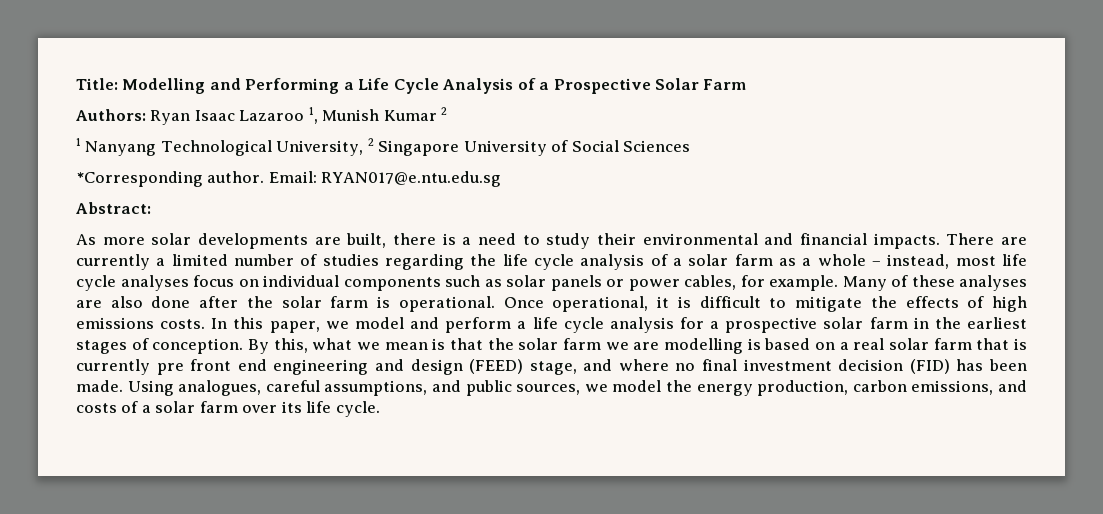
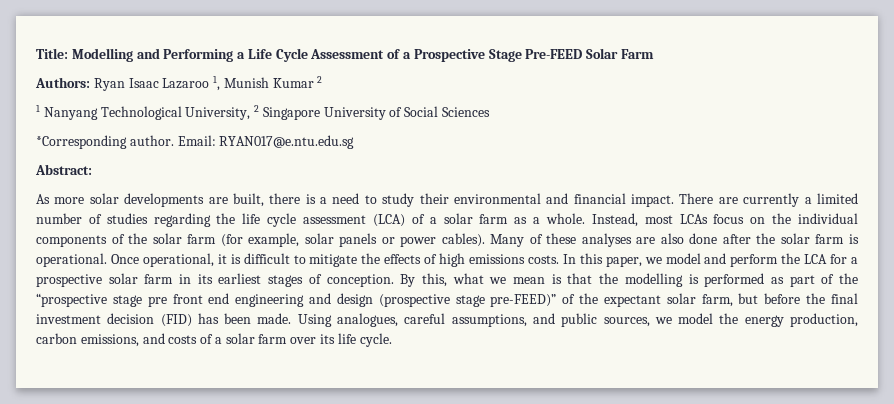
- Title: Modelling and Performing a Life Cycle Analysis of a Prospective Solar Farm
+ Title: Modelling and Performing a Life Cycle Assessment of a Prospective Stage Pre-FEED Solar Farm
- As more solar developments are built, there is a need to study their environmental and financial impacts.
+ As more solar developments are built, there is a need to study their environmental and financial impact.
- There are currently a limited number of studies regarding the life cycle analysis of a solar farm as a whole – instead, most life cycle analyses focus on individual components such as solar panels or power cables, for example.
+ There are currently a limited number of studies regarding the life cycle assessment (LCA) of a solar farm as a whole. Instead, most LCAs focus on the individual components of the solar farm (for example, solar panels or power cables).
- In this paper, we model and perform a life cycle analysis for a prospective solar farm in the earliest stages of conception.
+ In this paper, we model and perform the LCA for a prospective solar farm in its earliest stages of conception.
- By this, what we mean is that the solar farm we are modelling is based on a real solar farm that is currently pre front end engineering and design (FEED) stage, and where no final investment decision (FID) has been made.
+ By this, what we mean is that the modelling is performed as part of the “prospective stage pre front end engineering and design (prospective stage pre-FEED)” of the expectant solar farm, but before the final investment decision (FID) has been made.

